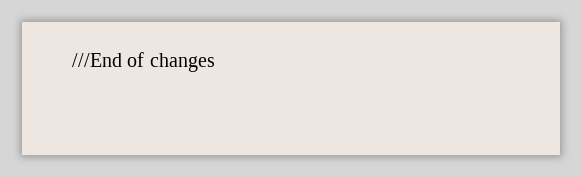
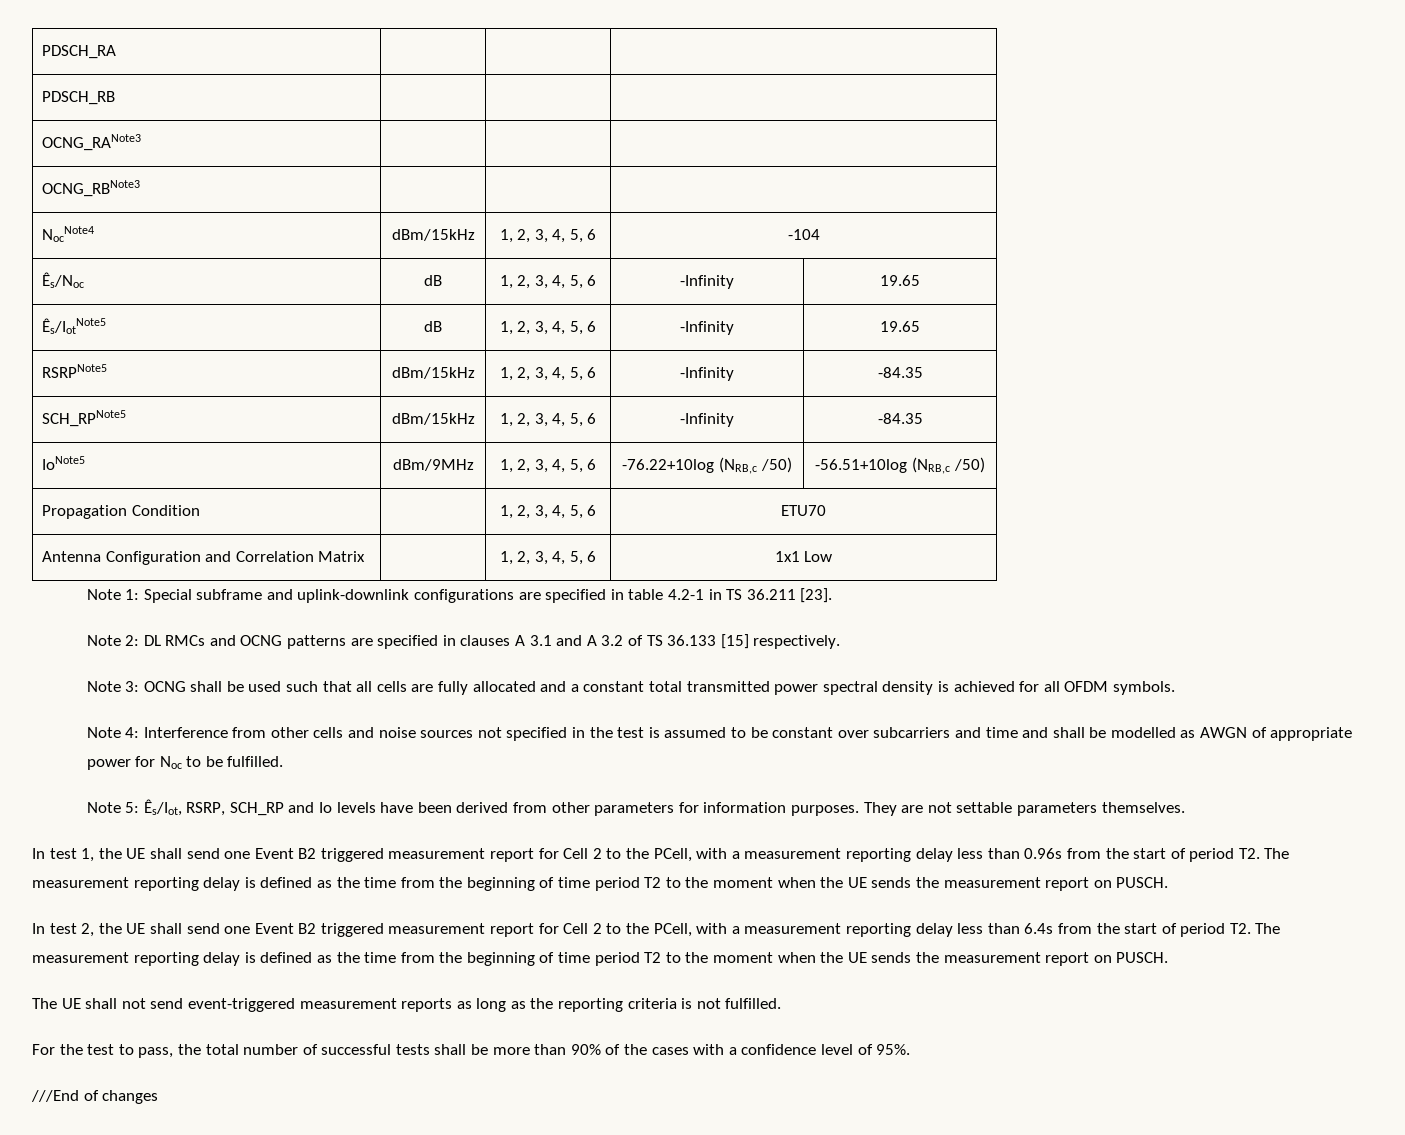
+ PDSCH_RA | | |
+ PDSCH_RB | | |
+ OCNG_RANote3 | | |
+ OCNG_RBNote3 | | |
+ NocNote4 | dBm/15kHz | 1, 2, 3, 4, 5, 6 | -104
+ Ês/Noc | dB | 1, 2, 3, 4, 5, 6 | -Infinity | 19.65
+ Ês/IotNote5 | dB | 1, 2, 3, 4, 5, 6 | -Infinity | 19.65
+ RSRPNote5 | dBm/15kHz | 1, 2, 3, 4, 5, 6 | -Infinity | -84.35
+ SCH_RPNote5 | dBm/15kHz | 1, 2, 3, 4, 5, 6 | -Infinity | -84.35
+ IoNote5 | dBm/9MHz | 1, 2, 3, 4, 5, 6 | -76.22+10log (NRB,c /50) | -56.51+10log (NRB,c /50)
+ Propagation Condition | | 1, 2, 3, 4, 5, 6 | ETU70
+ Antenna Configuration and Correlation Matrix | | 1, 2, 3, 4, 5, 6 | 1x1 Low
+ Note 1: Special subframe and uplink-downlink configurations are specified in table 4.2-1 in TS 36.211 [23].
+ Note 2: DL RMCs and OCNG patterns are specified in clauses A 3.1 and A 3.2 of TS 36.133 [15] respectively.
+ Note 3: OCNG shall be used such that all cells are fully allocated and a constant total transmitted power spectral density is achieved for all OFDM symbols.
+ Note 4: Interference from other cells and noise sources not specified in the test is assumed to be constant over subcarriers and time and shall be modelled as AWGN of appropriate power for Noc to be fulfilled.
+ Note 5: Ês/Iot, RSRP, SCH_RP and Io levels have been derived from other parameters for information purposes. They are not settable parameters themselves.
+ In test 1, the UE shall send one Event B2 triggered measurement report for Cell 2 to the PCell, with a measurement reporting delay less than 0.96s from the start of period T2. The measurement reporting delay is defined as the time from the beginning of time period T2 to the moment when the UE sends the measurement report on PUSCH.
+ In test 2, the UE shall send one Event B2 triggered measurement report for Cell 2 to the PCell, with a measurement reporting delay less than 6.4s from the start of period T2. The measurement reporting delay is defined as the time from the beginning of time period T2 to the moment when the UE sends the measurement report on PUSCH.
+ The UE shall not send event-triggered measurement reports as long as the reporting criteria is not fulfilled.
+ For the test to pass, the total number of successful tests shall be more than 90% of the cases with a confidence level of 95%.

